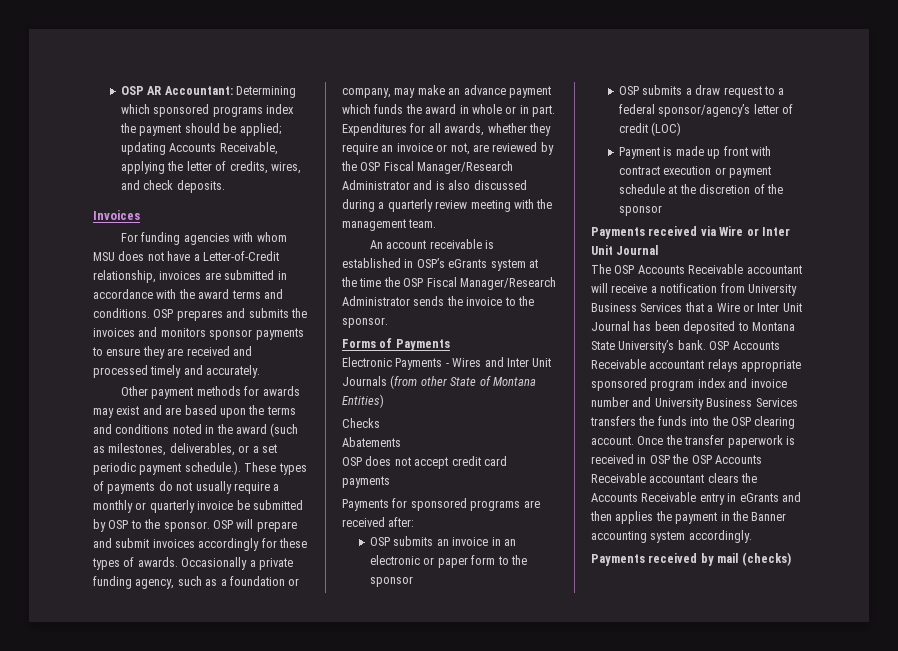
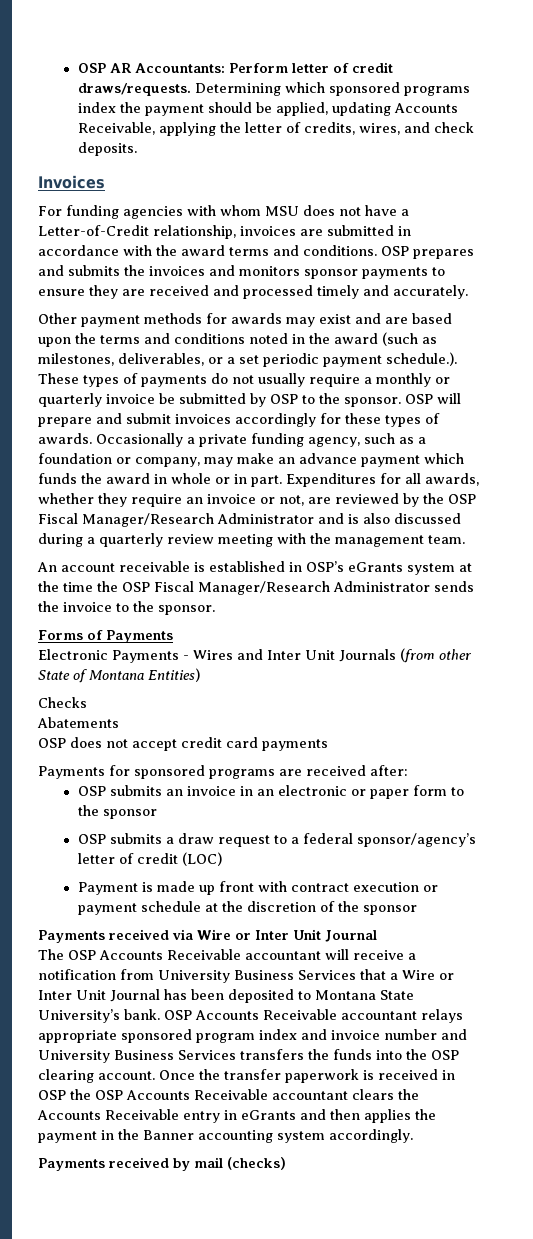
- OSP AR Accountant: Determining which sponsored programs index the payment should be applied; updating Accounts Receivable, applying the letter of credits, wires, and check deposits.
+ OSP AR Accountants: Perform letter of credit draws/requests. Determining which sponsored programs index the payment should be applied, updating Accounts Receivable, applying the letter of credits, wires, and check deposits.

